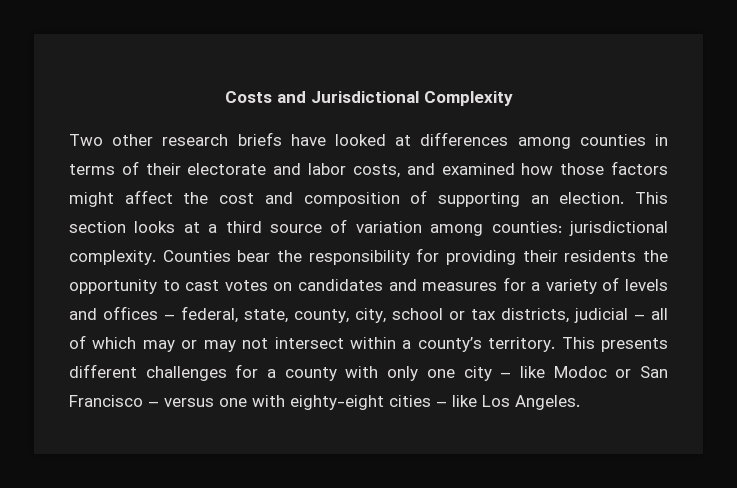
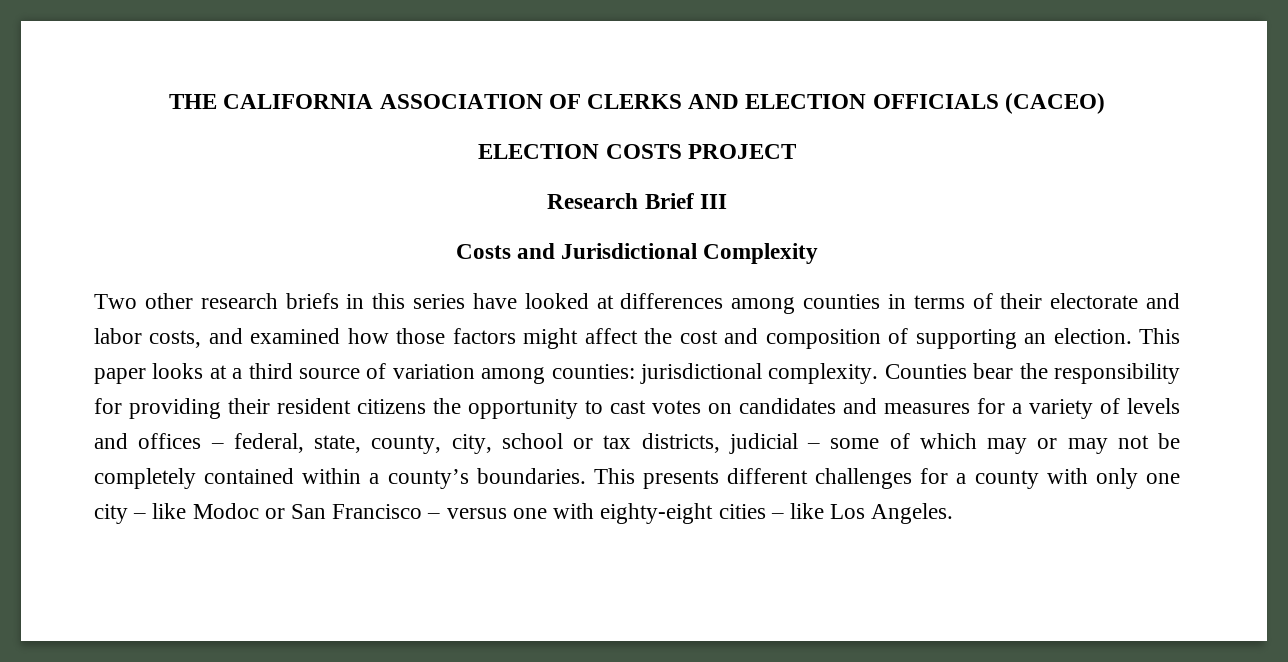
+ THE CALIFORNIA ASSOCIATION OF CLERKS AND ELECTION OFFICIALS (CACEO)
+ ELECTION COSTS PROJECT
+ Research Brief III
- Two other research briefs have looked at differences among counties in terms of their electorate and labor costs, and examined how those factors might affect the cost and composition of supporting an election.
+ Two other research briefs in this series have looked at differences among counties in terms of their electorate and labor costs, and examined how those factors might affect the cost and composition of supporting an election.
- This section looks at a third source of variation among counties: jurisdictional complexity.
+ This paper looks at a third source of variation among counties: jurisdictional complexity.
- Counties bear the responsibility for providing their residents the opportunity to cast votes on candidates and measures for a variety of levels and offices – federal, state, county, city, school or tax districts, judicial – all of which may or may not intersect within a county’s territory.
+ Counties bear the responsibility for providing their resident citizens the opportunity to cast votes on candidates and measures for a variety of levels and offices – federal, state, county, city, school or tax districts, judicial – some of which may or may not be completely contained within a county’s boundaries.

